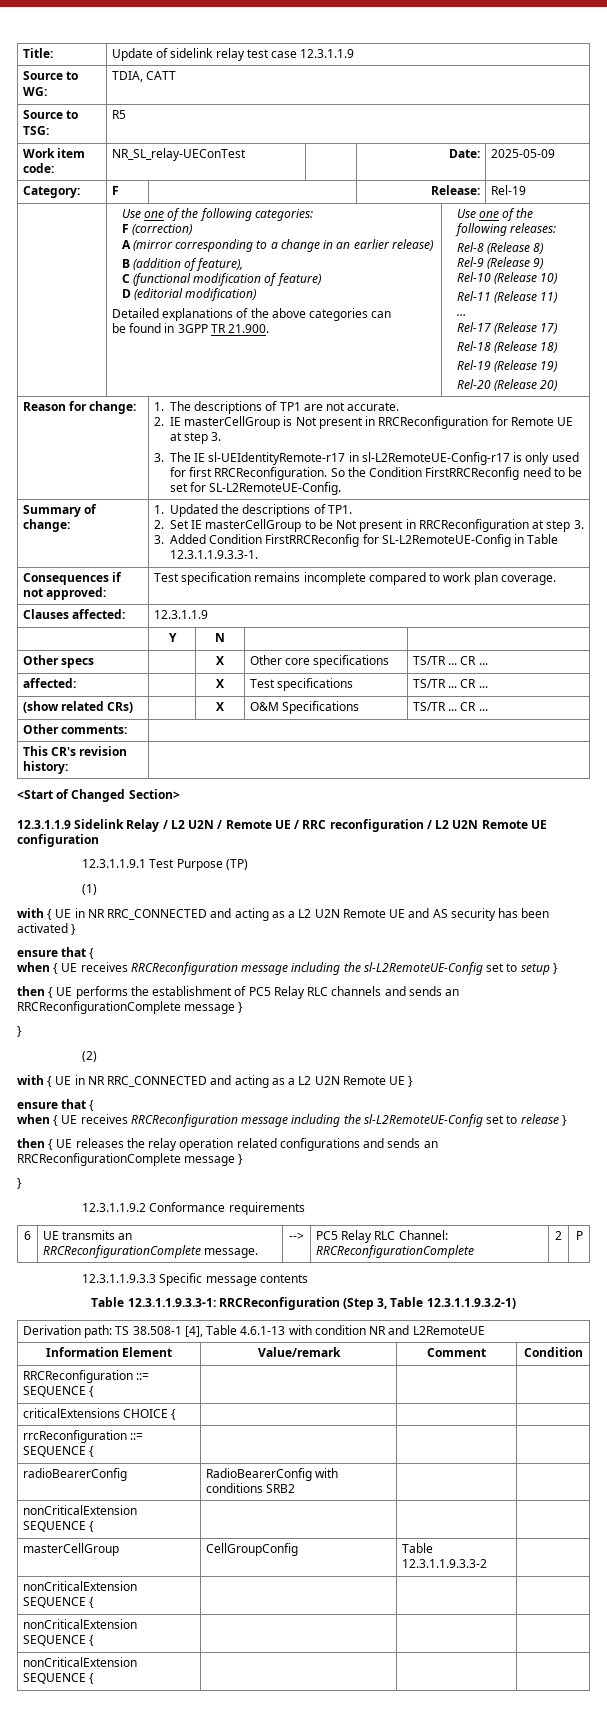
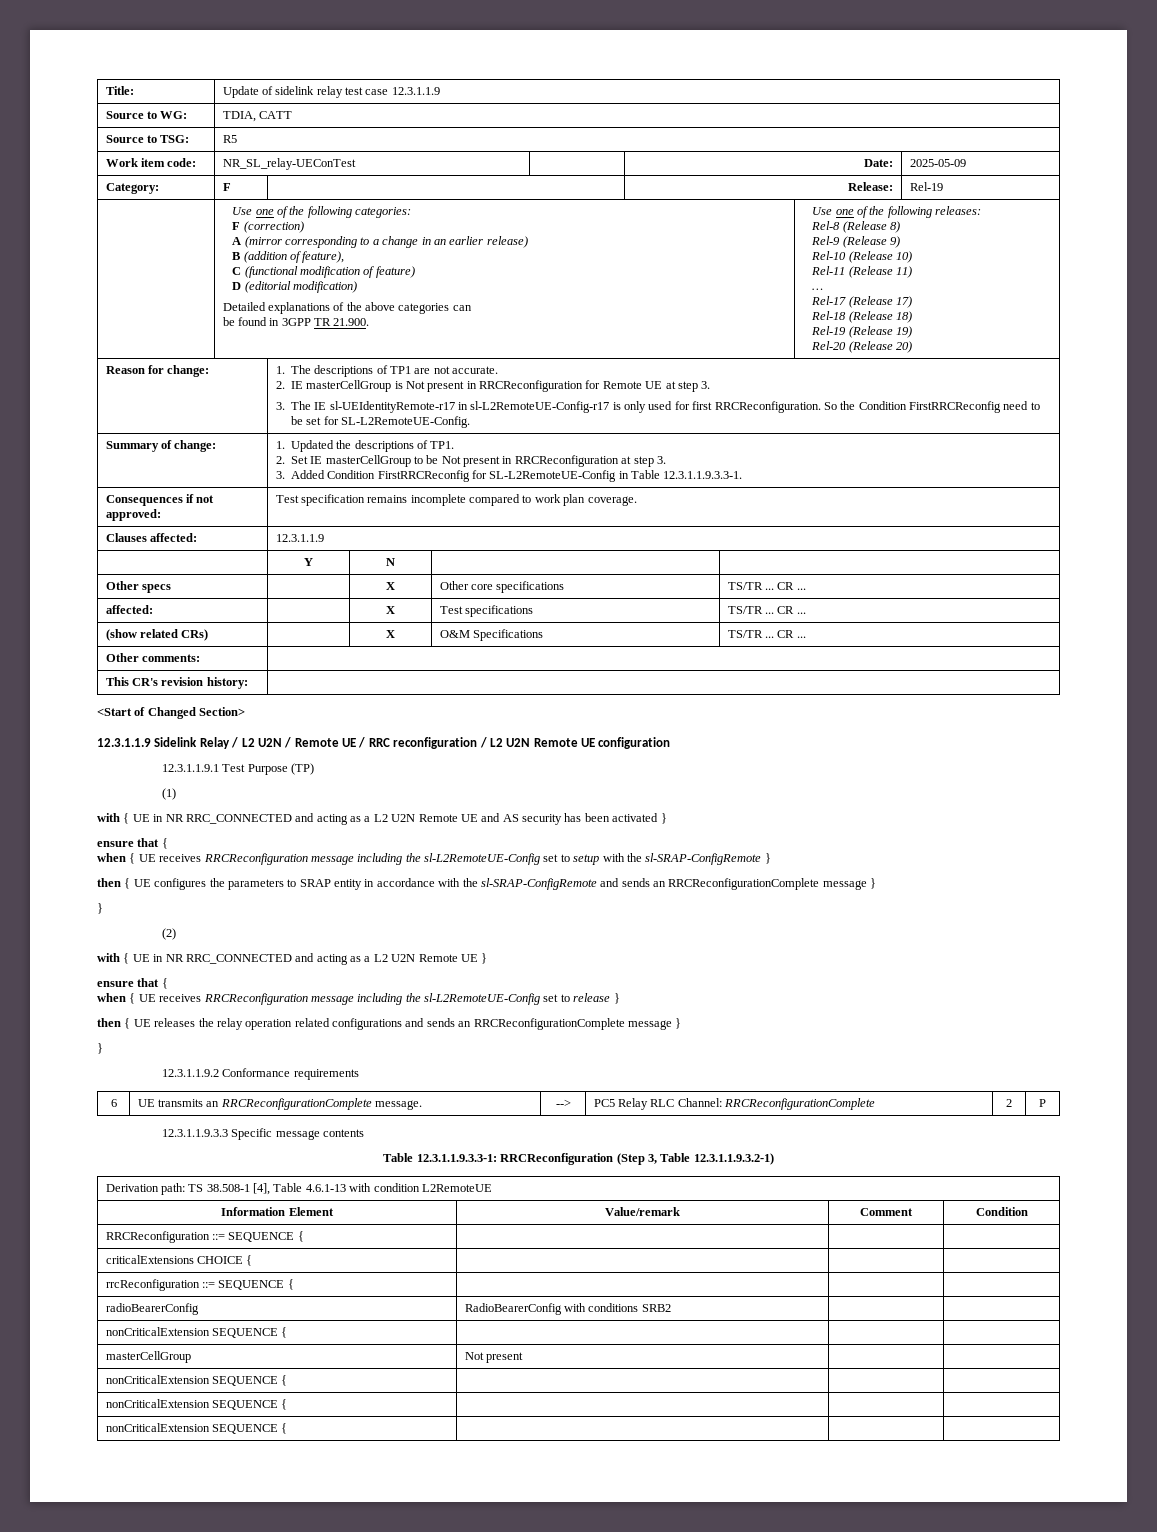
- when { UE receives RRCReconfiguration message including the sl-L2RemoteUE-Config set to setup }
- then { UE performs the establishment of PC5 Relay RLC channels and sends an RRCReconfigurationComplete message }
+ when { UE receives RRCReconfiguration message including the sl-L2RemoteUE-Config set to setup with the sl-SRAP-ConfigRemote }
+ then { UE configures the parameters to SRAP entity in accordance with the sl-SRAP-ConfigRemote and sends an RRCReconfigurationComplete message }
- Derivation path: TS 38.508-1 [4], Table 4.6.1-13 with condition NR and L2RemoteUE
+ Derivation path: TS 38.508-1 [4], Table 4.6.1-13 with condition L2RemoteUE
- masterCellGroup | CellGroupConfig | Table 12.3.1.1.9.3.3-2 |
+ masterCellGroup | Not present | |

